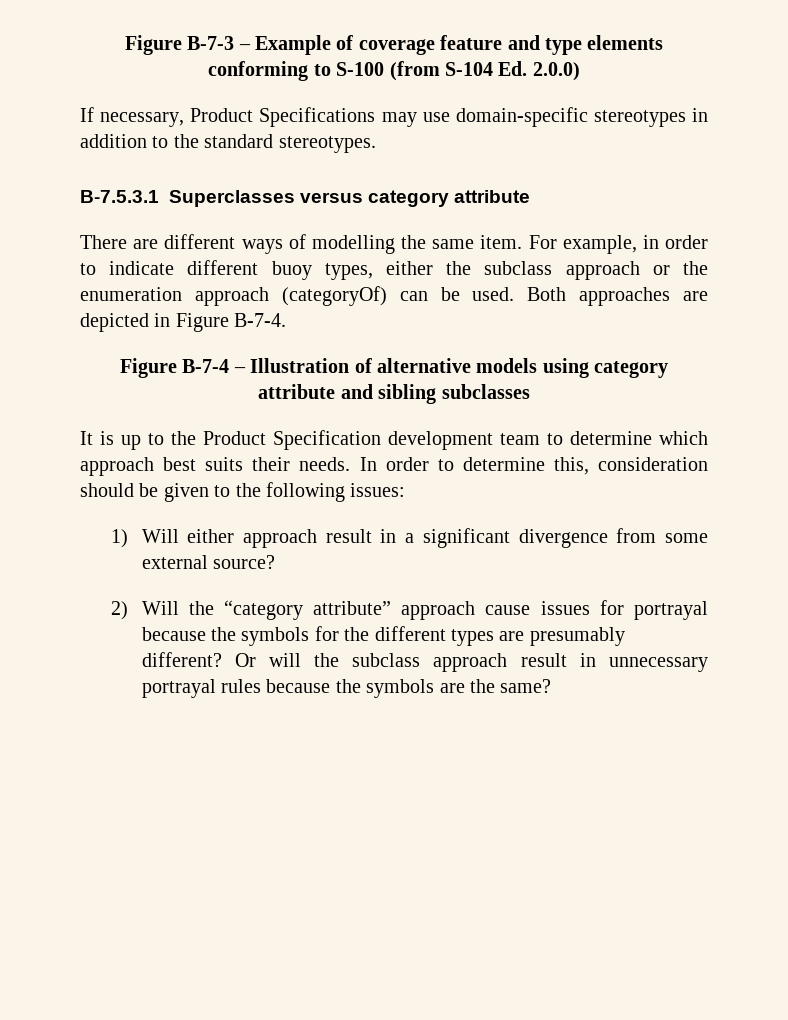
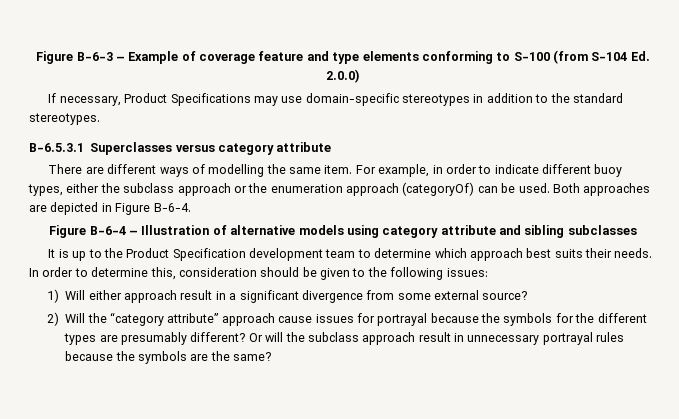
- Figure B-7-3 – Example of coverage feature and type elements conforming to S-100 (from S-104 Ed. 2.0.0)
+ Figure B-6-3 – Example of coverage feature and type elements conforming to S-100 (from S-104 Ed. 2.0.0)
- B-7.5.3.1 Superclasses versus category attribute
+ B-6.5.3.1 Superclasses versus category attribute
- Both approaches are depicted in Figure B-7-4.
- Figure B-7-4 – Illustration of alternative models using category attribute and sibling subclasses
+ Both approaches are depicted in Figure B-6-4.
+ Figure B-6-4 – Illustration of alternative models using category attribute and sibling subclasses

